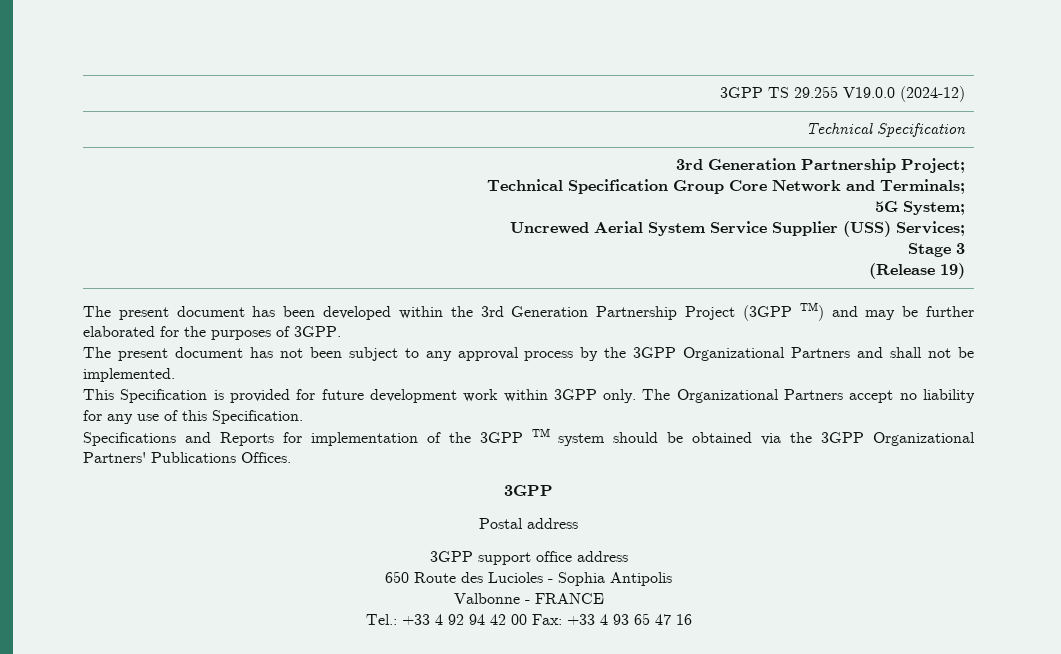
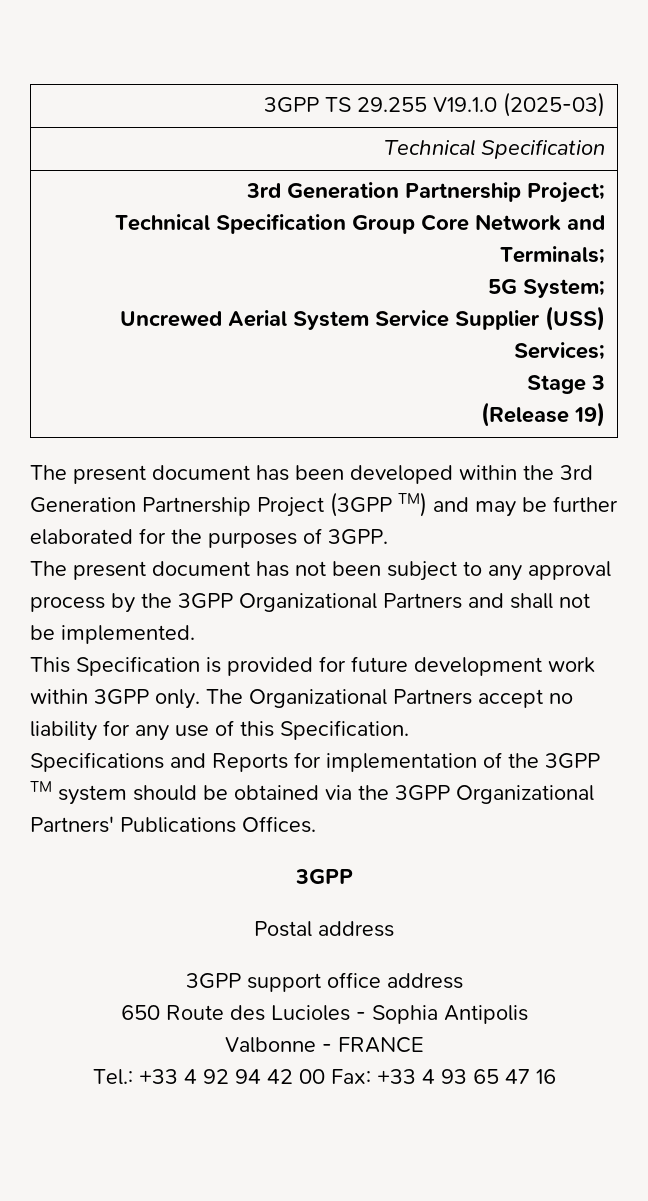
- 3GPP TS 29.255 V19.0.0 (2024-12)
+ 3GPP TS 29.255 V19.1.0 (2025-03)

